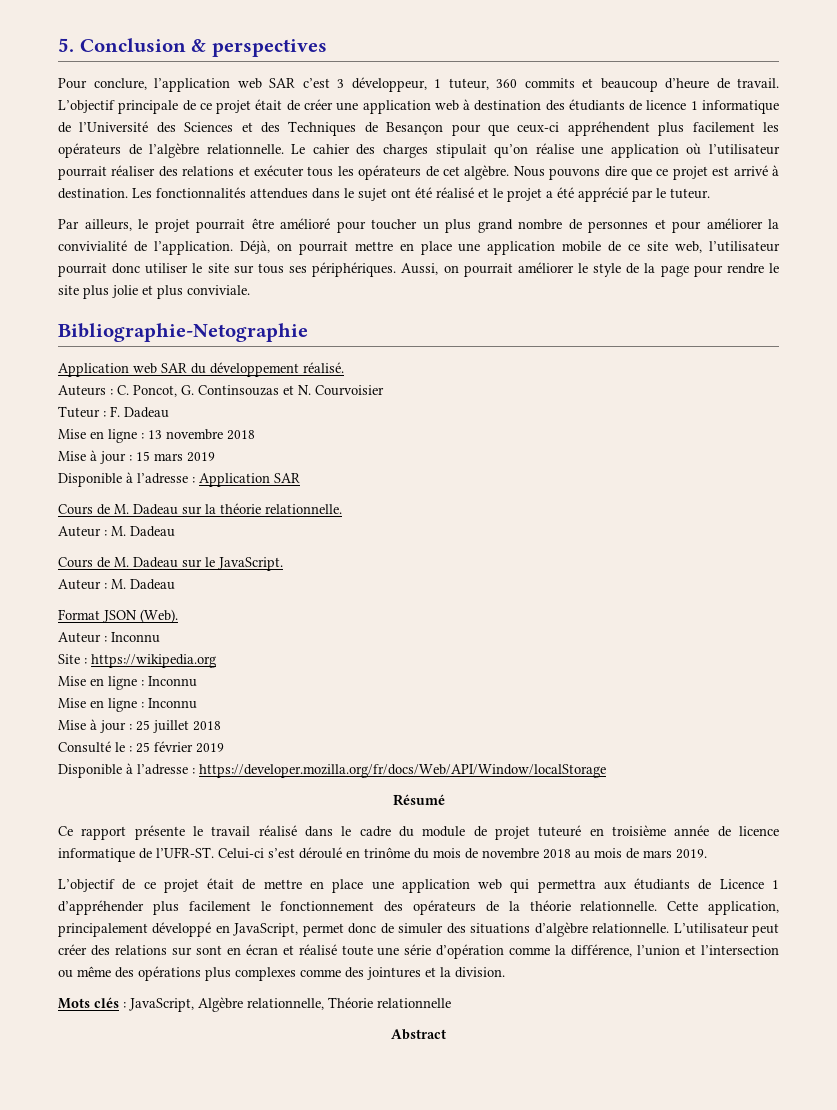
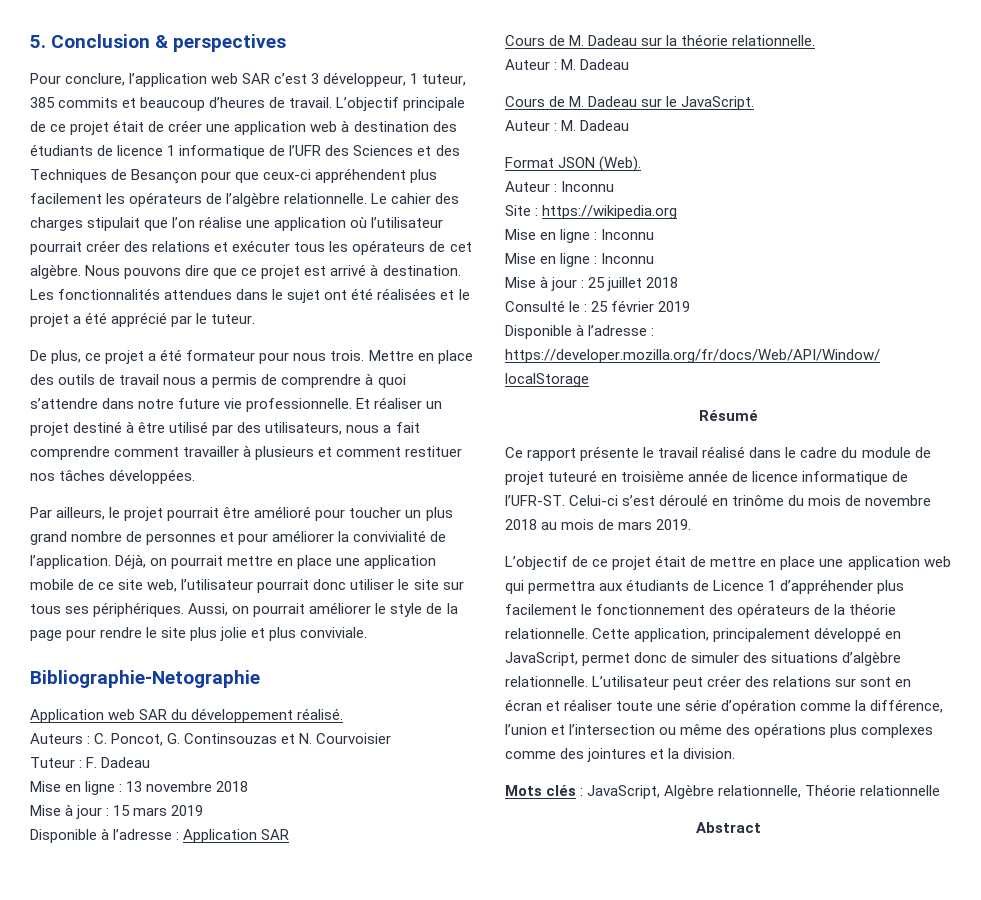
- Pour conclure, l’application web SAR c’est 3 développeur, 1 tuteur, 360 commits et beaucoup d’heure de travail.
+ Pour conclure, l’application web SAR c’est 3 développeur, 1 tuteur, 385 commits et beaucoup d’heures de travail.
- L’objectif principale de ce projet était de créer une application web à destination des étudiants de licence 1 informatique de l’Université des Sciences et des Techniques de Besançon pour que ceux-ci appréhendent plus facilement les opérateurs de l’algèbre relationnelle.
+ L’objectif principale de ce projet était de créer une application web à destination des étudiants de licence 1 informatique de l’UFR des Sciences et des Techniques de Besançon pour que ceux-ci appréhendent plus facilement les opérateurs de l’algèbre relationnelle.
- Le cahier des charges stipulait qu’on réalise une application où l’utilisateur pourrait réaliser des relations et exécuter tous les opérateurs de cet algèbre.
+ Le cahier des charges stipulait que l’on réalise une application où l’utilisateur pourrait créer des relations et exécuter tous les opérateurs de cet algèbre.
- Les fonctionnalités attendues dans le sujet ont été réalisé et le projet a été apprécié par le tuteur.
+ Les fonctionnalités attendues dans le sujet ont été réalisées et le projet a été apprécié par le tuteur.
+ De plus, ce projet a été formateur pour nous trois. Mettre en place des outils de travail nous a permis de comprendre à quoi s’attendre dans notre future vie professionnelle. Et réaliser un projet destiné à être utilisé par des utilisateurs, nous a fait comprendre comment travailler à plusieurs et comment restituer nos tâches développées.
- L’utilisateur peut créer des relations sur sont en écran et réalisé toute une série d’opération comme la différence, l’union et l’intersection ou même des opérations plus complexes comme des jointures et la division.
+ L’utilisateur peut créer des relations sur sont en écran et réaliser toute une série d’opération comme la différence, l’union et l’intersection ou même des opérations plus complexes comme des jointures et la division.

